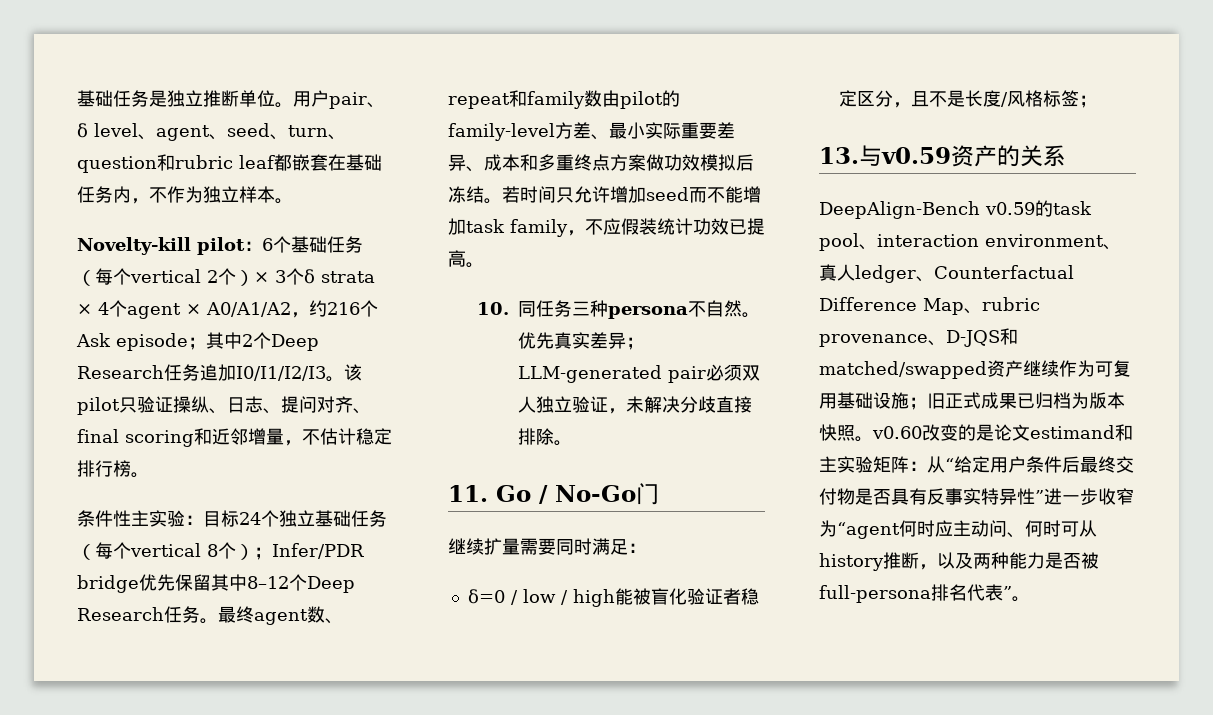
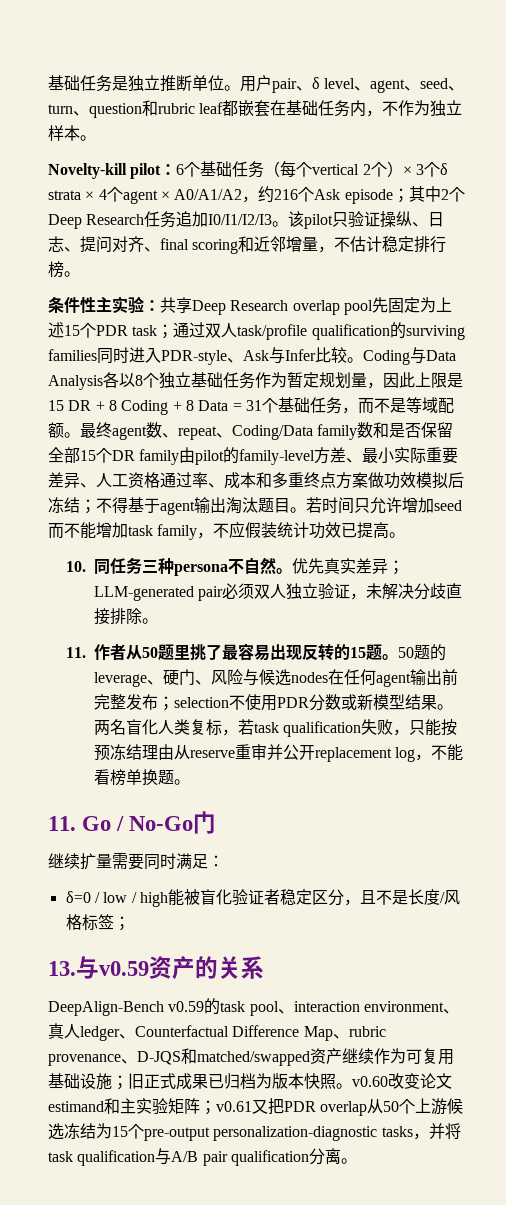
- 条件性主实验：目标24个独立基础任务（每个vertical 8个）；Infer/PDR bridge优先保留其中8–12个Deep Research任务。
+ 条件性主实验：共享Deep Research overlap pool先固定为上述15个PDR task；通过双人task/profile qualification的surviving families同时进入PDR-style、Ask与Infer比较。Coding与Data Analysis各以8个独立基础任务作为暂定规划量，因此上限是15 DR + 8 Coding + 8 Data = 31个基础任务，而不是等域配额。
- 最终agent数、repeat和family数由pilot的family-level方差、最小实际重要差异、成本和多重终点方案做功效模拟后冻结。
+ 最终agent数、repeat、Coding/Data family数和是否保留全部15个DR family由pilot的family-level方差、最小实际重要差异、人工资格通过率、成本和多重终点方案做功效模拟后冻结；不得基于agent输出淘汰题目。
+ 11.作者从50题里挑了最容易出现反转的15题。50题的leverage、硬门、风险与候选nodes在任何agent输出前完整发布；selection不使用PDR分数或新模型结果。两名盲化人类复标，若task qualification失败，只能按预冻结理由从reserve重审并公开replacement log，不能看榜单换题。
- DeepAlign-Bench v0.59的task pool、interaction environment、真人ledger、Counterfactual Difference Map、rubric provenance、D-JQS和matched/swapped资产继续作为可复用基础设施；旧正式成果已归档为版本快照。v0.60改变的是论文estimand和主实验矩阵：从“给定用户条件后最终交付物是否具有反事实特异性”进一步收窄为“agent何时应主动问、何时可从history推断，以及两种能力是否被full-persona排名代表”。
+ DeepAlign-Bench v0.59的task pool、interaction environment、真人ledger、Counterfactual Difference Map、rubric provenance、D-JQS和matched/swapped资产继续作为可复用基础设施；旧正式成果已归档为版本快照。v0.60改变论文estimand和主实验矩阵；v0.61又把PDR overlap从50个上游候选冻结为15个pre-output personalization-diagnostic tasks，并将task qualification与A/B pair qualification分离。

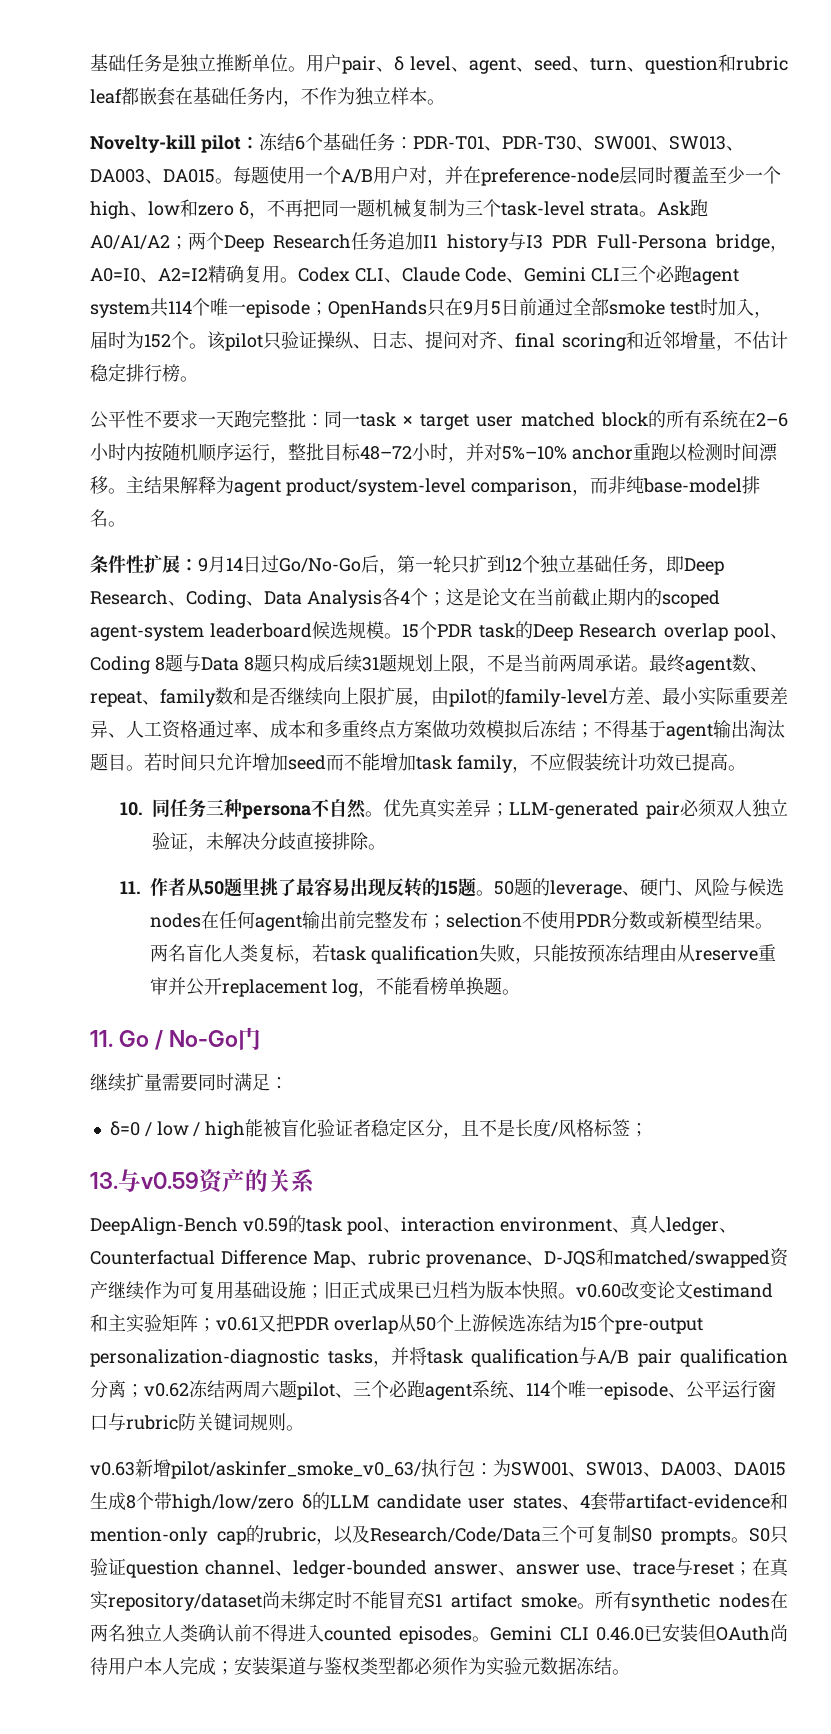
- Novelty-kill pilot：6个基础任务（每个vertical 2个）× 3个δ strata × 4个agent × A0/A1/A2，约216个Ask episode；其中2个Deep Research任务追加I0/I1/I2/I3。
+ Novelty-kill pilot：冻结6个基础任务：PDR-T01、PDR-T30、SW001、SW013、DA003、DA015。每题使用一个A/B用户对，并在preference-node层同时覆盖至少一个high、low和zero δ，不再把同一题机械复制为三个task-level strata。Ask跑A0/A1/A2；两个Deep Research任务追加I1 history与I3 PDR Full-Persona bridge，A0=I0、A2=I2精确复用。Codex CLI、Claude Code、Gemini CLI三个必跑agent system共114个唯一episode；OpenHands只在9月5日前通过全部smoke test时加入，届时为152个。
- 条件性主实验：共享Deep Research overlap pool先固定为上述15个PDR task；通过双人task/profile qualification的surviving families同时进入PDR-style、Ask与Infer比较。Coding与Data Analysis各以8个独立基础任务作为暂定规划量，因此上限是15 DR + 8 Coding + 8 Data = 31个基础任务，而不是等域配额。
+ 公平性不要求一天跑完整批：同一task × target user matched block的所有系统在2–6小时内按随机顺序运行，整批目标48–72小时，并对5%–10% anchor重跑以检测时间漂移。主结果解释为agent product/system-level comparison，而非纯base-model排名。
+ 条件性扩展：9月14日过Go/No-Go后，第一轮只扩到12个独立基础任务，即Deep Research、Coding、Data Analysis各4个；这是论文在当前截止期内的scoped agent-system leaderboard候选规模。15个PDR task的Deep Research overlap pool、Coding 8题与Data 8题只构成后续31题规划上限，不是当前两周承诺。
- 最终agent数、repeat、Coding/Data family数和是否保留全部15个DR family由pilot的family-level方差、最小实际重要差异、人工资格通过率、成本和多重终点方案做功效模拟后冻结；不得基于agent输出淘汰题目。
+ 最终agent数、repeat、family数和是否继续向上限扩展，由pilot的family-level方差、最小实际重要差异、人工资格通过率、成本和多重终点方案做功效模拟后冻结；不得基于agent输出淘汰题目。
- v0.61又把PDR overlap从50个上游候选冻结为15个pre-output personalization-diagnostic tasks，并将task qualification与A/B pair qualification分离。
+ v0.61又把PDR overlap从50个上游候选冻结为15个pre-output personalization-diagnostic tasks，并将task qualification与A/B pair qualification分离；v0.62冻结两周六题pilot、三个必跑agent系统、114个唯一episode、公平运行窗口与rubric防关键词规则。
+ v0.63新增pilot/askinfer_smoke_v0_63/执行包：为SW001、SW013、DA003、DA015生成8个带high/low/zero δ的LLM candidate user states、4套带artifact-evidence和mention-only cap的rubric，以及Research/Code/Data三个可复制S0 prompts。S0只验证question channel、ledger-bounded answer、answer use、trace与reset；在真实repository/dataset尚未绑定时不能冒充S1 artifact smoke。所有synthetic nodes在两名独立人类确认前不得进入counted episodes。Gemini CLI 0.46.0已安装但OAuth尚待用户本人完成；安装渠道与鉴权类型都必须作为实验元数据冻结。

